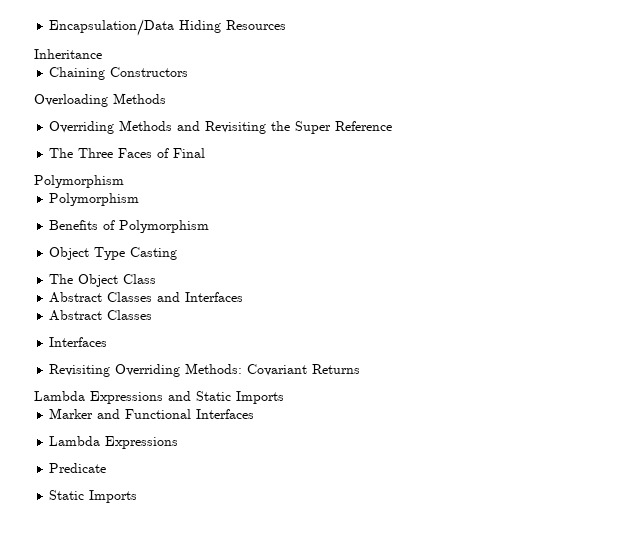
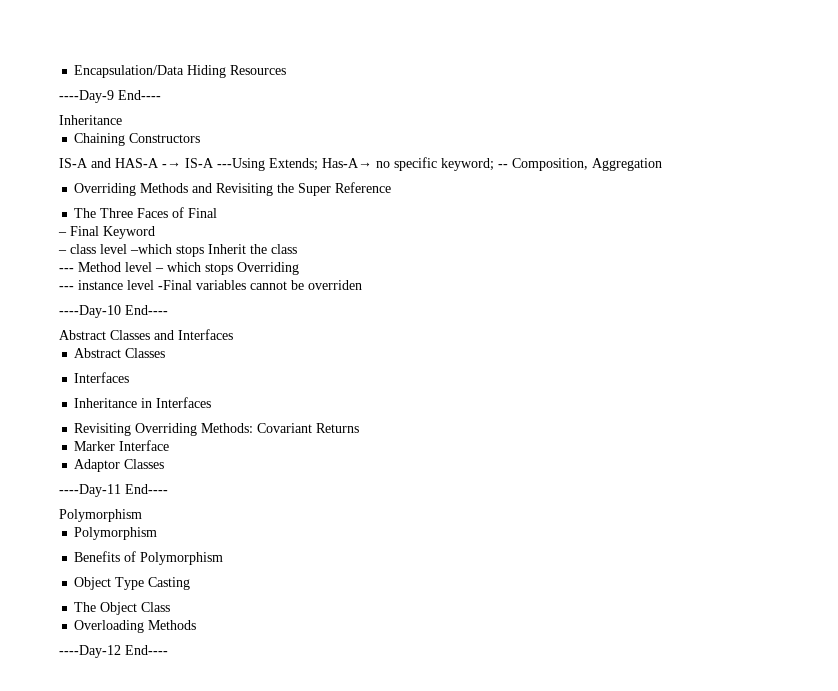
+ ----Day-9 End----
- Overloading Methods
+ IS-A and HAS-A -→ IS-A ---Using Extends; Has-A→ no specific keyword; -- Composition, Aggregation
+ – Final Keyword
+ – class level –which stops Inherit the class
+ --- Method level – which stops Overriding
+ --- instance level -Final variables cannot be overriden
+ ----Day-10 End----
+ Abstract Classes and Interfaces
+ Abstract Classes
+ Interfaces
+ Inheritance in Interfaces
+ Revisiting Overriding Methods: Covariant Returns
+ Marker Interface
+ Adaptor Classes
+ ----Day-11 End----
- Abstract Classes and Interfaces
- Abstract Classes
- Interfaces
- Revisiting Overriding Methods: Covariant Returns
- Lambda Expressions and Static Imports
- Marker and Functional Interfaces
- Lambda Expressions
- Predicate
- Static Imports
+ Overloading Methods
+ ----Day-12 End----

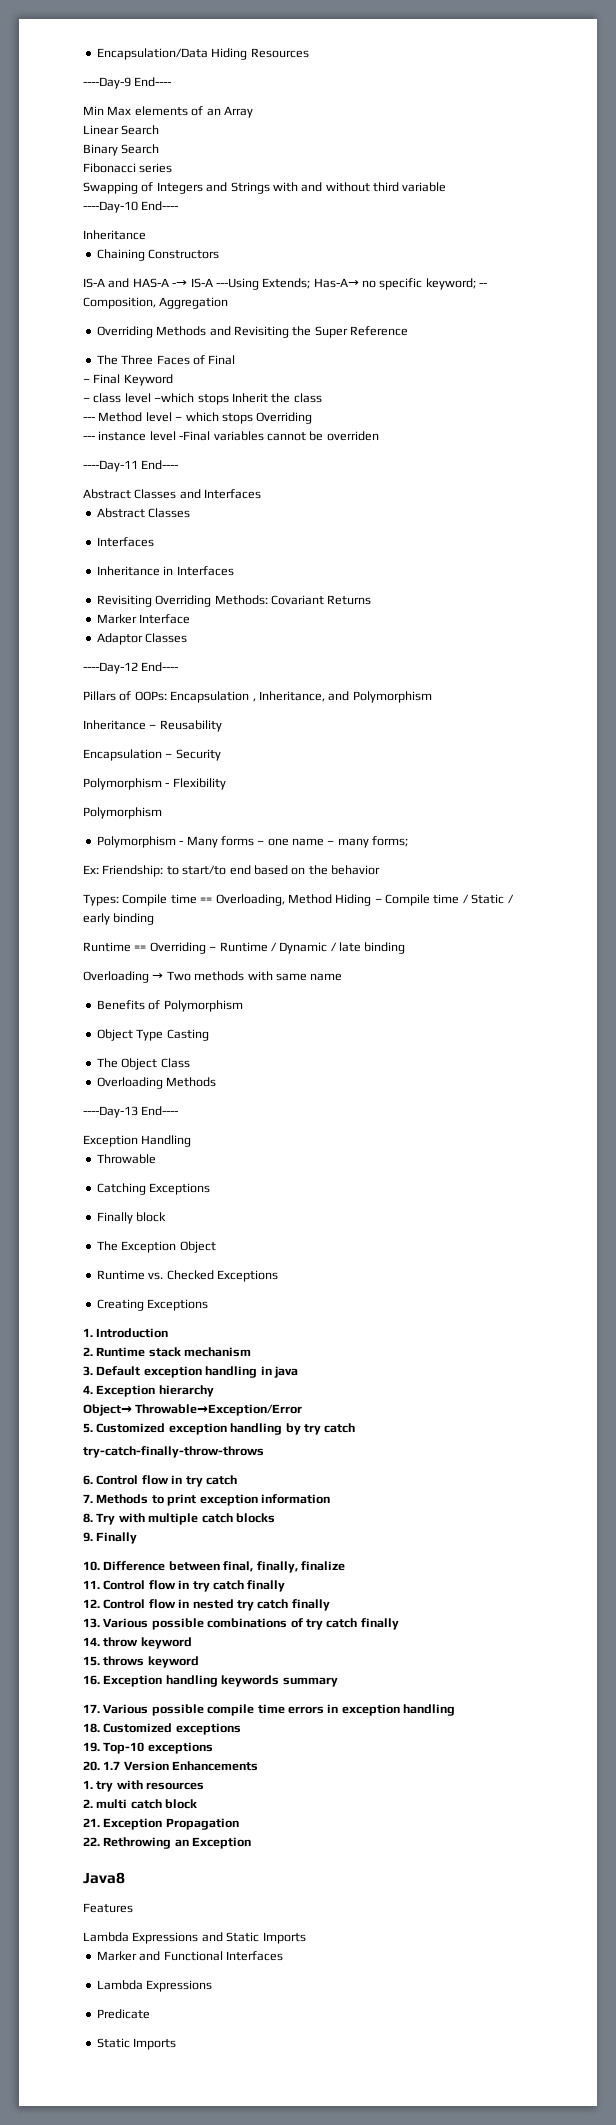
+ Min Max elements of an Array
+ Linear Search
+ Binary Search
+ Fibonacci series
+ Swapping of Integers and Strings with and without third variable
+ ----Day-10 End----
- ----Day-10 End----
+ ----Day-11 End----
- ----Day-11 End----
+ ----Day-12 End----
+ Pillars of OOPs: Encapsulation , Inheritance, and Polymorphism
+ Inheritance – Reusability
+ Encapsulation – Security
+ Polymorphism - Flexibility
  Polymorphism
- Polymorphism
+ Polymorphism - Many forms – one name – many forms;
+ Ex: Friendship: to start/to end based on the behavior
+ Types: Compile time == Overloading, Method Hiding – Compile time / Static / early binding
+ Runtime == Overriding – Runtime / Dynamic / late binding
+ Overloading → Two methods with same name
- ----Day-12 End----
+ ----Day-13 End----
+ Exception Handling
+ Throwable
+ Catching Exceptions
+ Finally block
+ The Exception Object
+ Runtime vs. Checked Exceptions
+ Creating Exceptions
+ 1. Introduction
+ 2. Runtime stack mechanism
+ 3. Default exception handling in java
+ 4. Exception hierarchy
+ Object→ Throwable→Exception/Error
+ 5. Customized exception handling by try catch
+ try-catch-finally-throw-throws
+ 6. Control flow in try catch
+ 7. Methods to print exception information
+ 8. Try with multiple catch blocks
+ 9. Finally
+ 10. Difference between final, finally, finalize
+ 11. Control flow in try catch finally
+ 12. Control flow in nested try catch finally
+ 13. Various possible combinations of try catch finally
+ 14. throw keyword
+ 15. throws keyword
+ 16. Exception handling keywords summary
+ 17. Various possible compile time errors in exception handling
+ 18. Customized exceptions
+ 19. Top-10 exceptions
+ 20. 1.7 Version Enhancements
+ 1. try with resources
+ 2. multi catch block
+ 21. Exception Propagation
+ 22. Rethrowing an Exception
+ Java8
+ Features
+ Lambda Expressions and Static Imports
+ Marker and Functional Interfaces
+ Lambda Expressions
+ Predicate
+ Static Imports

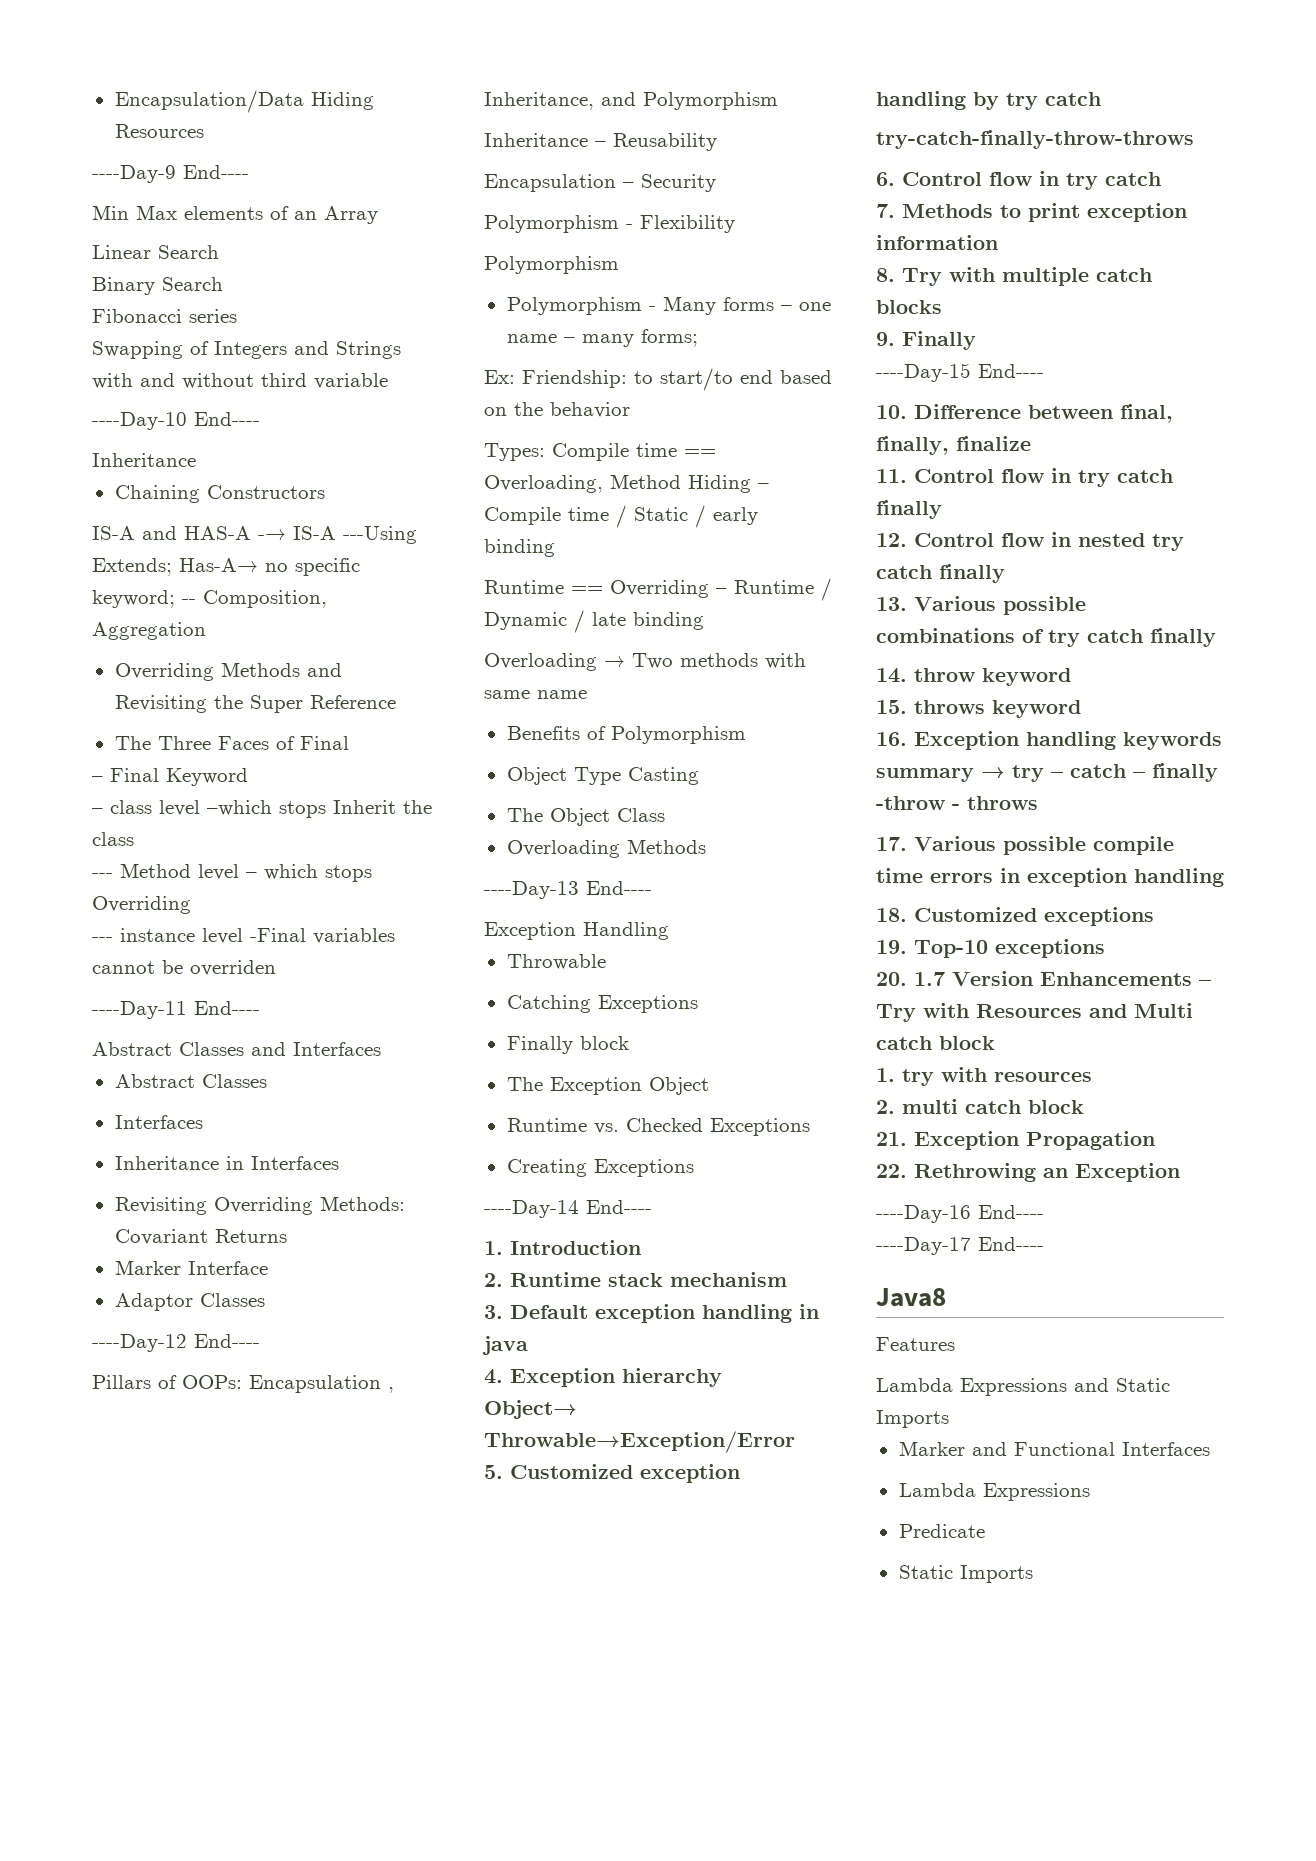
+ ----Day-14 End----
+ ----Day-15 End----
- 16. Exception handling keywords summary
+ 16. Exception handling keywords summary → try – catch – finally -throw - throws
- 20. 1.7 Version Enhancements
+ 20. 1.7 Version Enhancements – Try with Resources and Multi catch block
+ ----Day-16 End----
+ ----Day-17 End----

